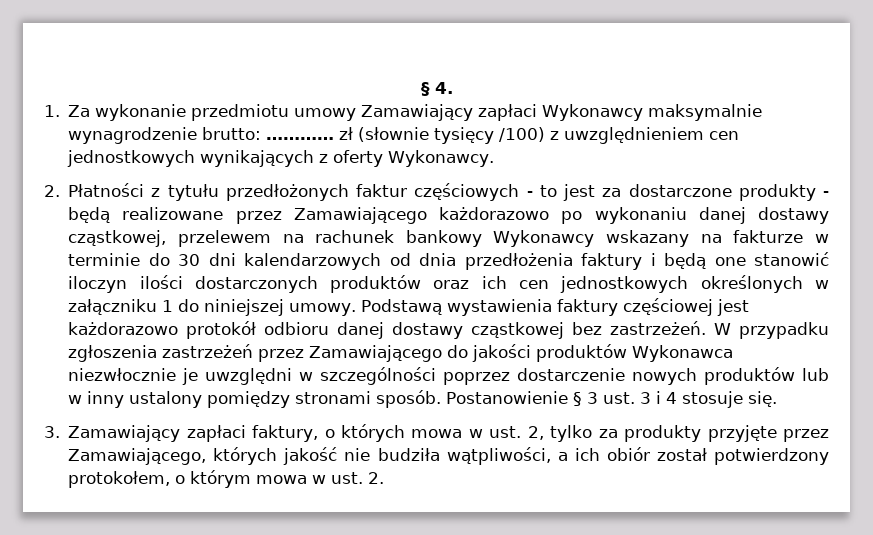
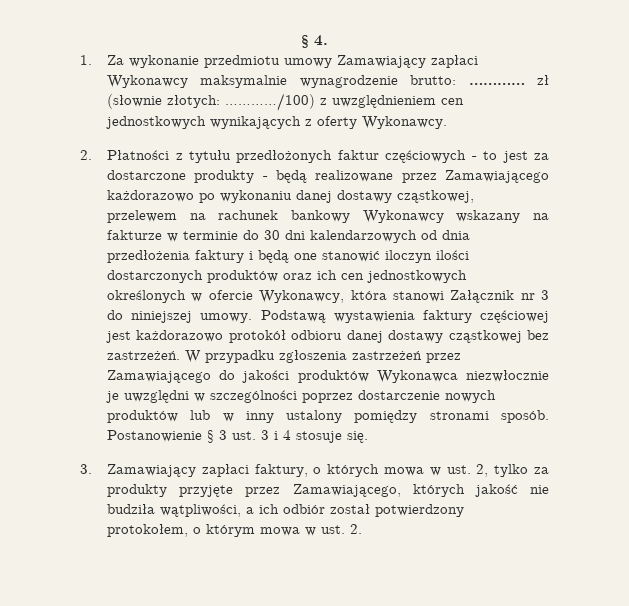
- 1. Za wykonanie przedmiotu umowy Zamawiający zapłaci Wykonawcy maksymalnie wynagrodzenie brutto: ………… zł (słownie tysięcy /100) z uwzględnieniem cen jednostkowych wynikających z oferty Wykonawcy.
+ 1. Za wykonanie przedmiotu umowy Zamawiający zapłaci Wykonawcy maksymalnie wynagrodzenie brutto: ………… zł (słownie złotych: …………/100) z uwzględnieniem cen jednostkowych wynikających z oferty Wykonawcy.
- 2. Płatności z tytułu przedłożonych faktur częściowych - to jest za dostarczone produkty - będą realizowane przez Zamawiającego każdorazowo po wykonaniu danej dostawy cząstkowej, przelewem na rachunek bankowy Wykonawcy wskazany na fakturze w terminie do 30 dni kalendarzowych od dnia przedłożenia faktury i będą one stanowić iloczyn ilości dostarczonych produktów oraz ich cen jednostkowych określonych w załączniku 1 do niniejszej umowy.
+ 2. Płatności z tytułu przedłożonych faktur częściowych - to jest za dostarczone produkty - będą realizowane przez Zamawiającego każdorazowo po wykonaniu danej dostawy cząstkowej, przelewem na rachunek bankowy Wykonawcy wskazany na fakturze w terminie do 30 dni kalendarzowych od dnia przedłożenia faktury i będą one stanowić iloczyn ilości dostarczonych produktów oraz ich cen jednostkowych określonych w ofercie Wykonawcy, która stanowi Załącznik nr 3 do niniejszej umowy.
- 3. Zamawiający zapłaci faktury, o których mowa w ust. 2, tylko za produkty przyjęte przez Zamawiającego, których jakość nie budziła wątpliwości, a ich obiór został potwierdzony protokołem, o którym mowa w ust. 2.
+ 3. Zamawiający zapłaci faktury, o których mowa w ust. 2, tylko za produkty przyjęte przez Zamawiającego, których jakość nie budziła wątpliwości, a ich odbiór został potwierdzony protokołem, o którym mowa w ust. 2.

